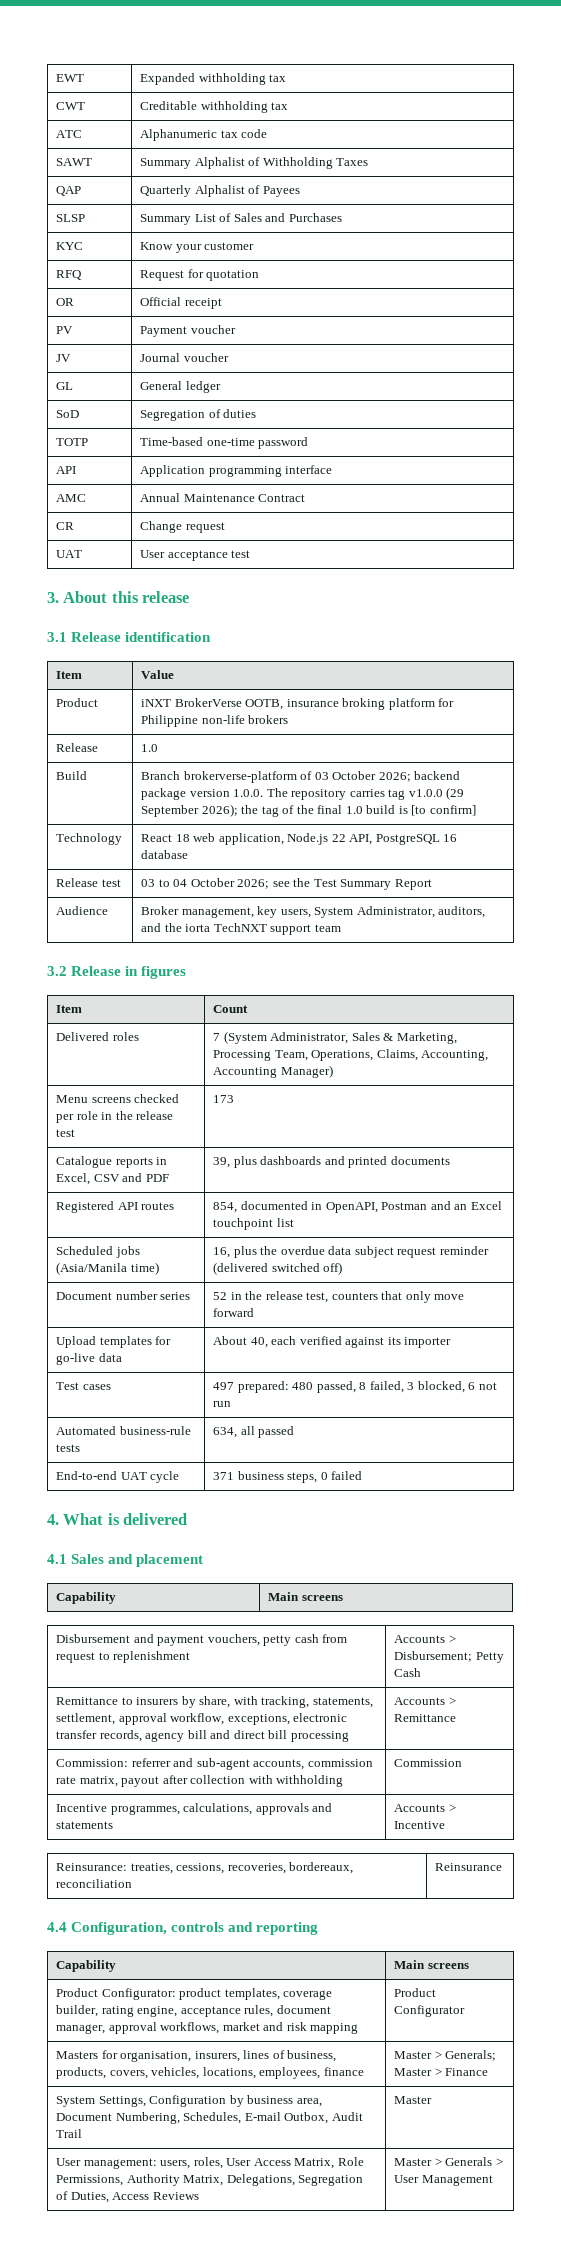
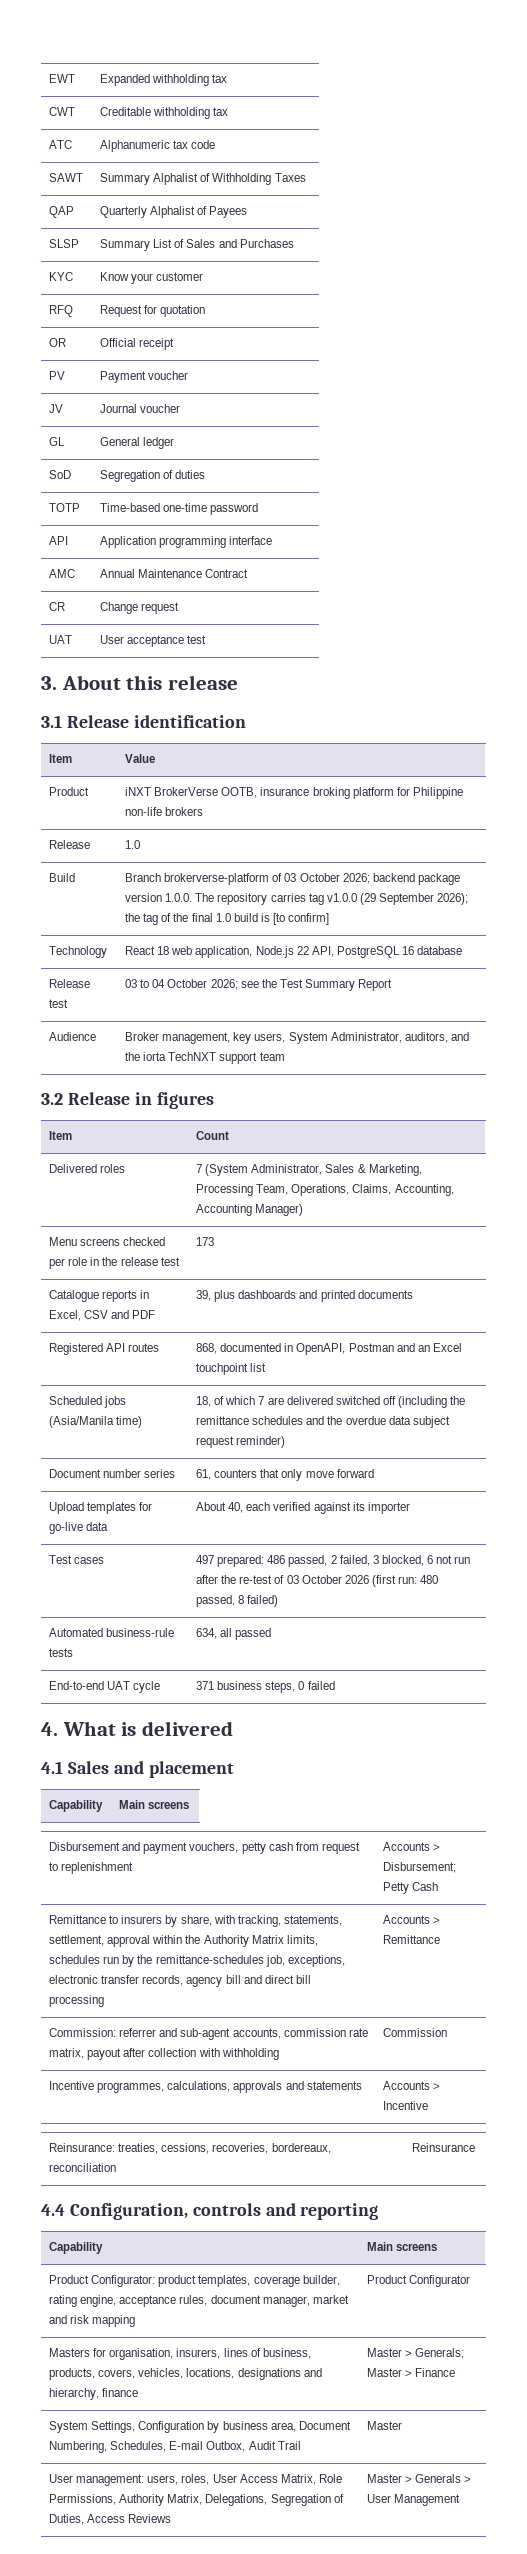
- Registered API routes | 854, documented in OpenAPI, Postman and an Excel touchpoint list
+ Registered API routes | 868, documented in OpenAPI, Postman and an Excel touchpoint list
- Scheduled jobs (Asia/Manila time) | 16, plus the overdue data subject request reminder (delivered switched off)
+ Scheduled jobs (Asia/Manila time) | 18, of which 7 are delivered switched off (including the remittance schedules and the overdue data subject request reminder)
- Document number series | 52 in the release test, counters that only move forward
+ Document number series | 61, counters that only move forward
- Test cases | 497 prepared: 480 passed, 8 failed, 3 blocked, 6 not run
+ Test cases | 497 prepared: 486 passed, 2 failed, 3 blocked, 6 not run after the re-test of 03 October 2026 (first run: 480 passed, 8 failed)
- Remittance to insurers by share, with tracking, statements, settlement, approval workflow, exceptions, electronic transfer records, agency bill and direct bill processing | Accounts > Remittance
+ Remittance to insurers by share, with tracking, statements, settlement, approval within the Authority Matrix limits, schedules run by the remittance-schedules job, exceptions, electronic transfer records, agency bill and direct bill processing | Accounts > Remittance
- Product Configurator: product templates, coverage builder, rating engine, acceptance rules, document manager, approval workflows, market and risk mapping | Product Configurator
+ Product Configurator: product templates, coverage builder, rating engine, acceptance rules, document manager, market and risk mapping | Product Configurator
- Masters for organisation, insurers, lines of business, products, covers, vehicles, locations, employees, finance | Master > Generals; Master > Finance
+ Masters for organisation, insurers, lines of business, products, covers, vehicles, locations, designations and hierarchy, finance | Master > Generals; Master > Finance

